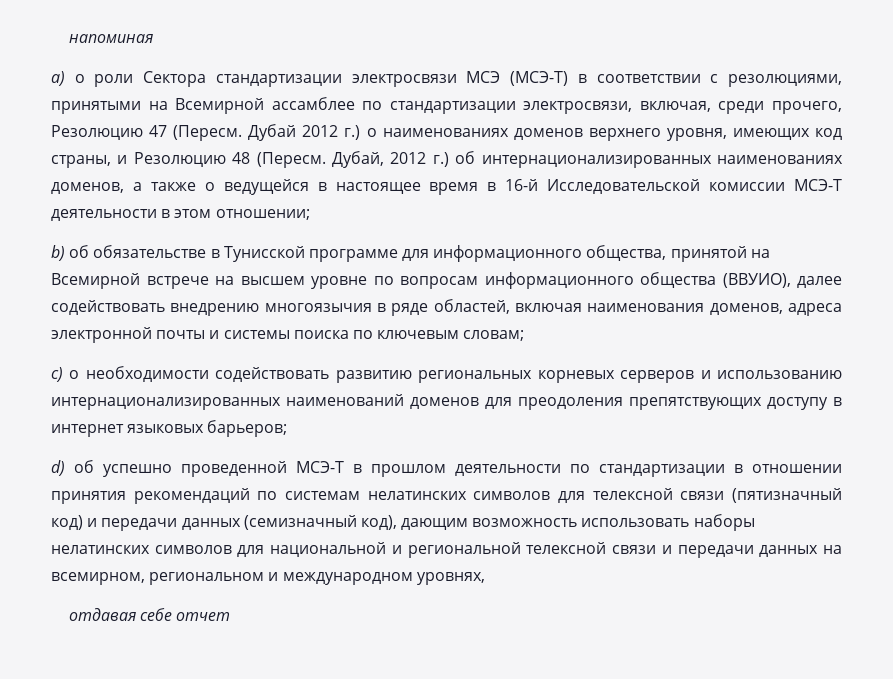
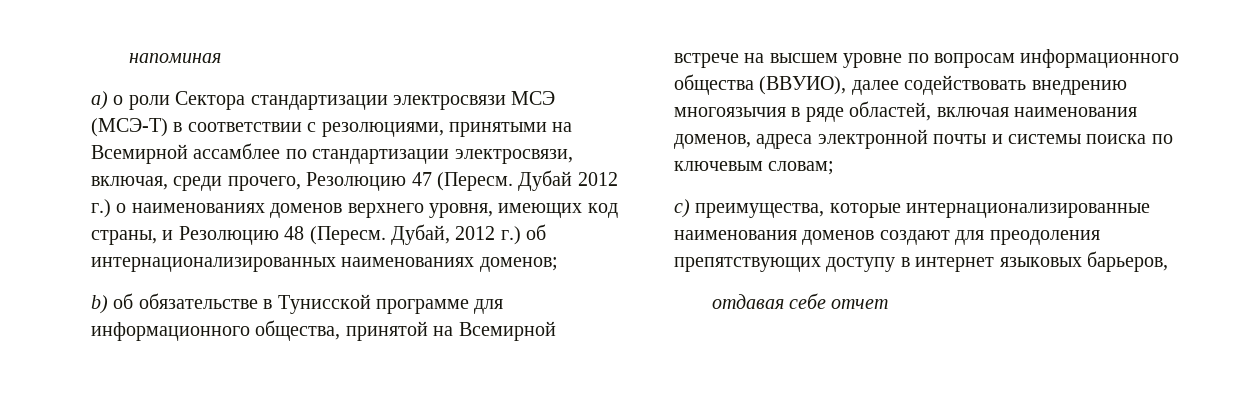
- Дубай, 2012 г.) об интернационализированных наименованиях доменов, а также о ведущейся в настоящее время в 16-й Исследовательской комиссии МСЭ-Т деятельности в этом отношении;
+ Дубай, 2012 г.) об интернационализированных наименованиях доменов;
- c) о необходимости содействовать развитию региональных корневых серверов и использованию интернационализированных наименований доменов для преодоления препятствующих доступу в интернет языковых барьеров;
- d) об успешно проведенной МСЭ-Т в прошлом деятельности по стандартизации в отношении принятия рекомендаций по системам нелатинских символов для телексной связи (пятизначный код) и передачи данных (семизначный код), дающим возможность использовать наборы нелатинских символов для национальной и региональной телексной связи и передачи данных на всемирном, региональном и международном уровнях,
+ c) преимущества, которые интернационализированные наименования доменов создают для преодоления препятствующих доступу в интернет языковых барьеров,

